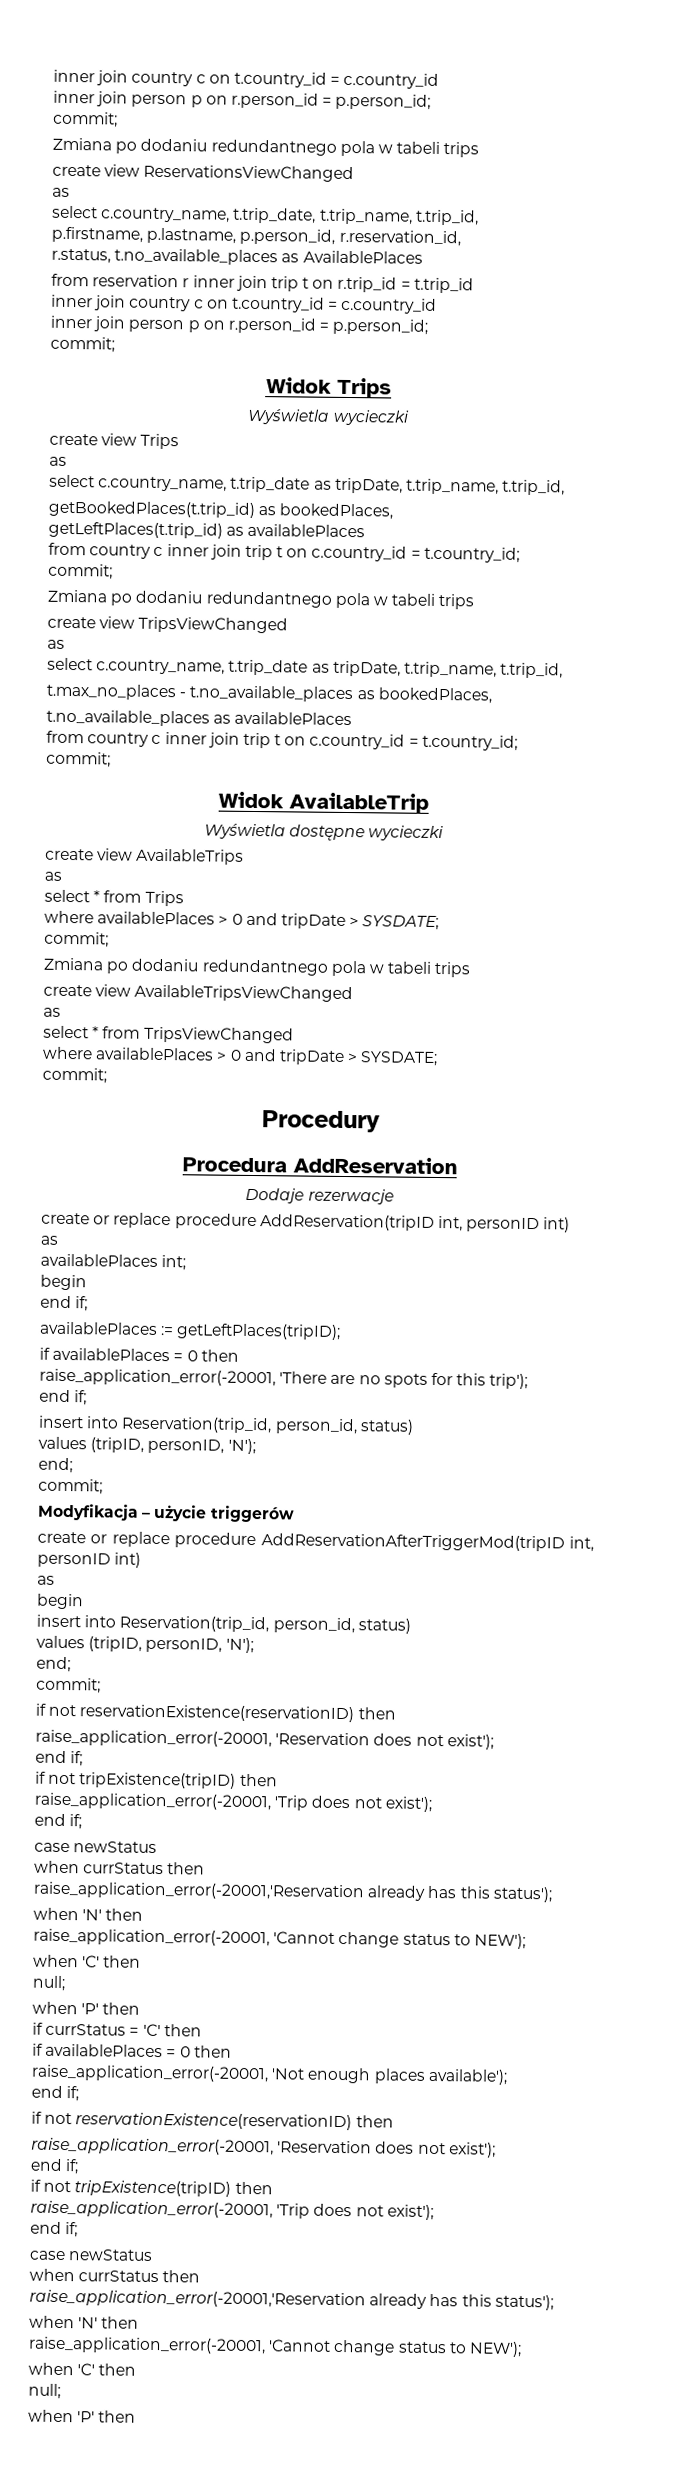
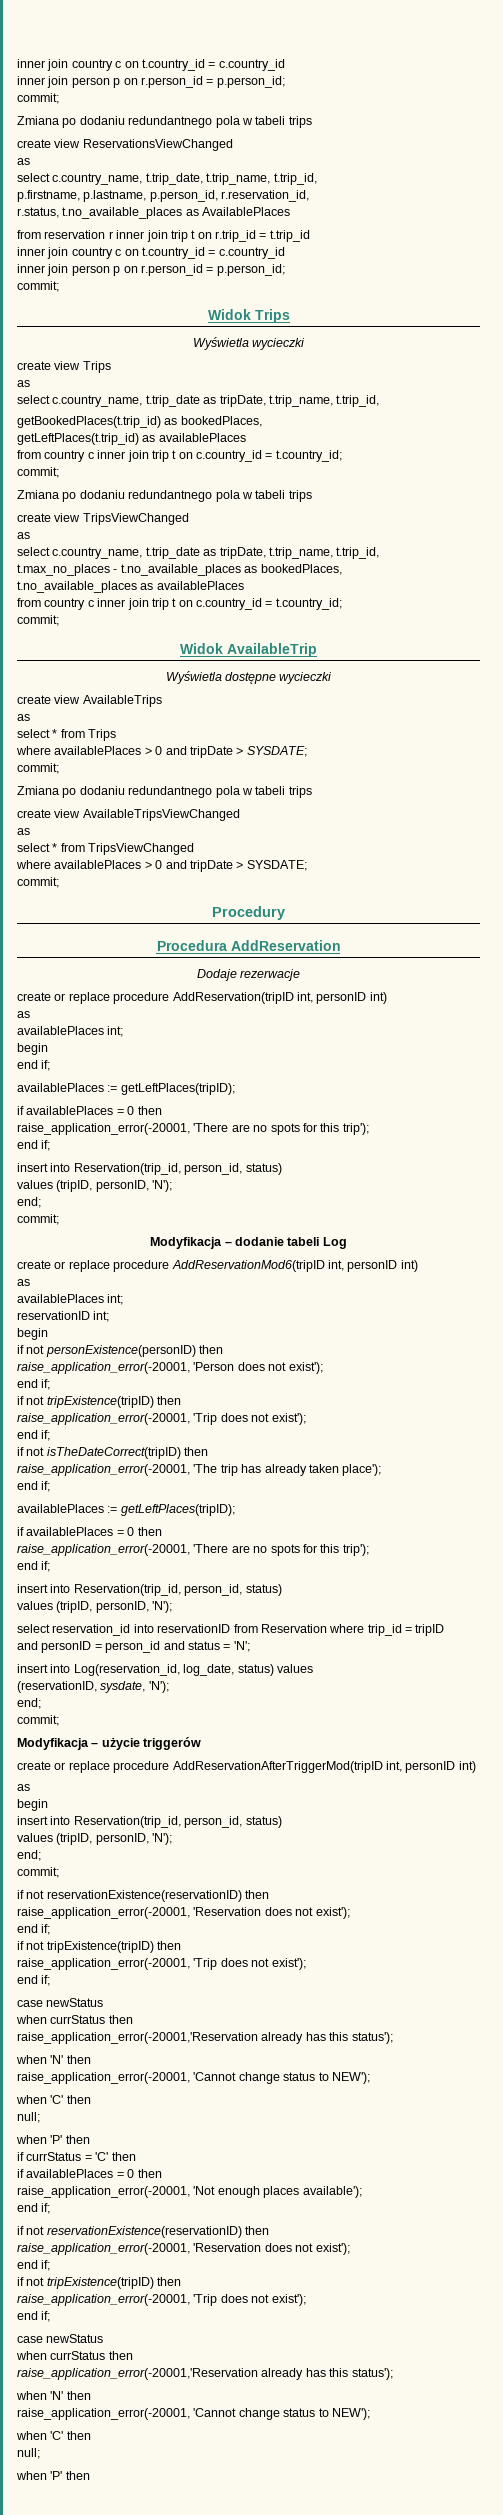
+ Modyfikacja – dodanie tabeli Log
+ create or replace procedure AddReservationMod6(tripID int, personID int)
+ as
+ availablePlaces int;
+ reservationID int;
+ begin
+ if not personExistence(personID) then
+ raise_application_error(-20001, 'Person does not exist');
+ end if;
+ if not tripExistence(tripID) then
+ raise_application_error(-20001, 'Trip does not exist');
+ end if;
+ if not isTheDateCorrect(tripID) then
+ raise_application_error(-20001, 'The trip has already taken place');
+ end if;
+ availablePlaces := getLeftPlaces(tripID);
+ if availablePlaces = 0 then
+ raise_application_error(-20001, 'There are no spots for this trip');
+ end if;
+ insert into Reservation(trip_id, person_id, status)
+ values (tripID, personID, 'N');
+ select reservation_id into reservationID from Reservation where trip_id = tripID
+ and personID = person_id and status = 'N';
+ insert into Log(reservation_id, log_date, status) values
+ (reservationID, sysdate, 'N');
+ end;
+ commit;

